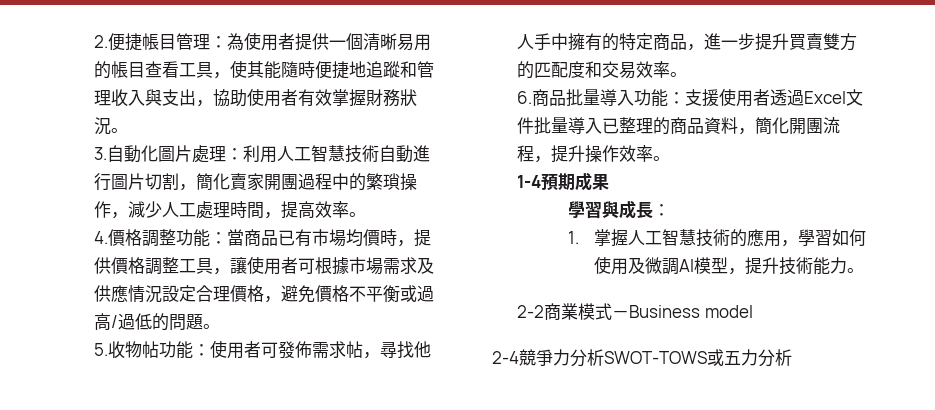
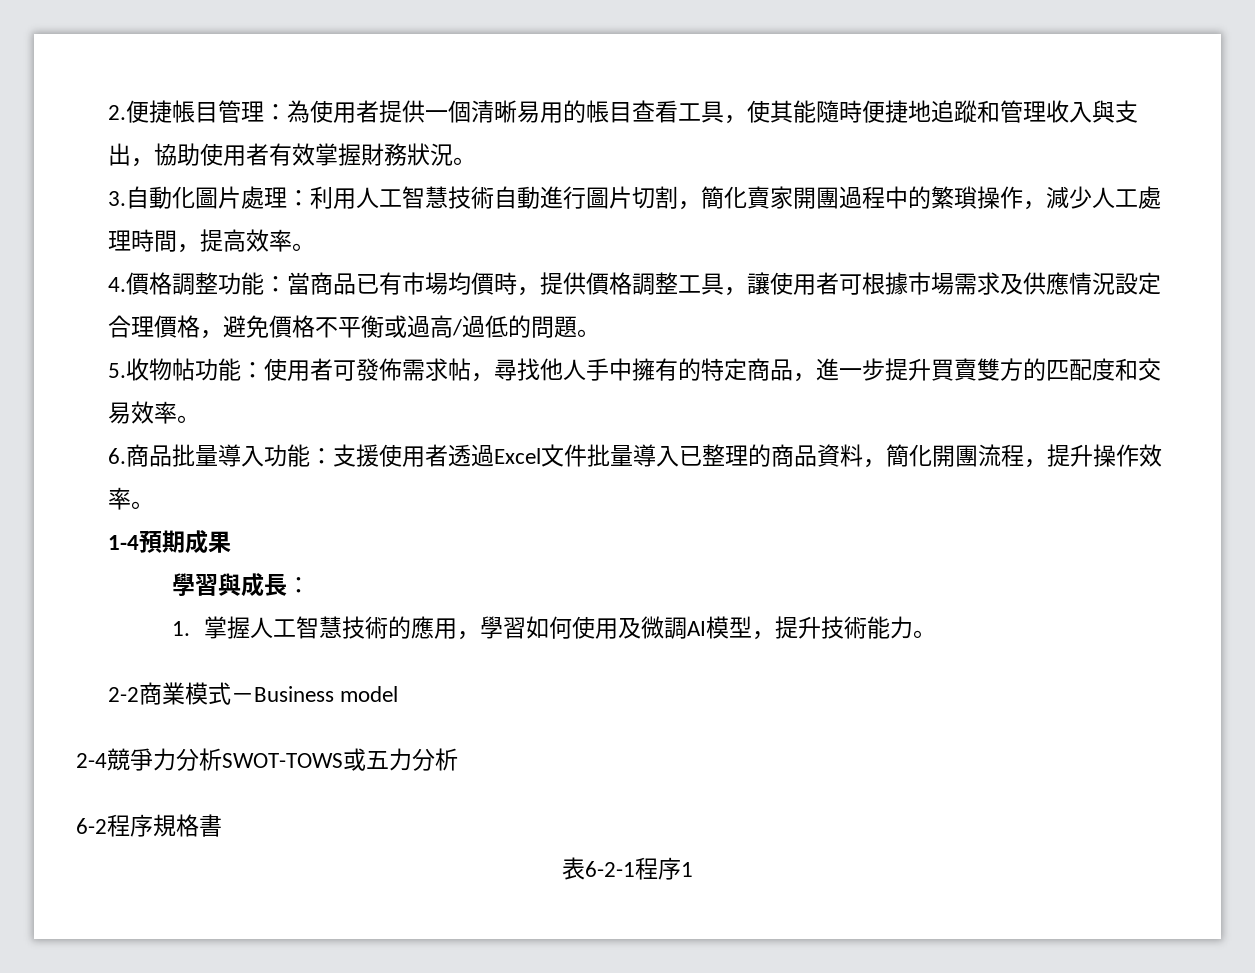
+ 6-2程序規格書
+ 表6-2-1程序1

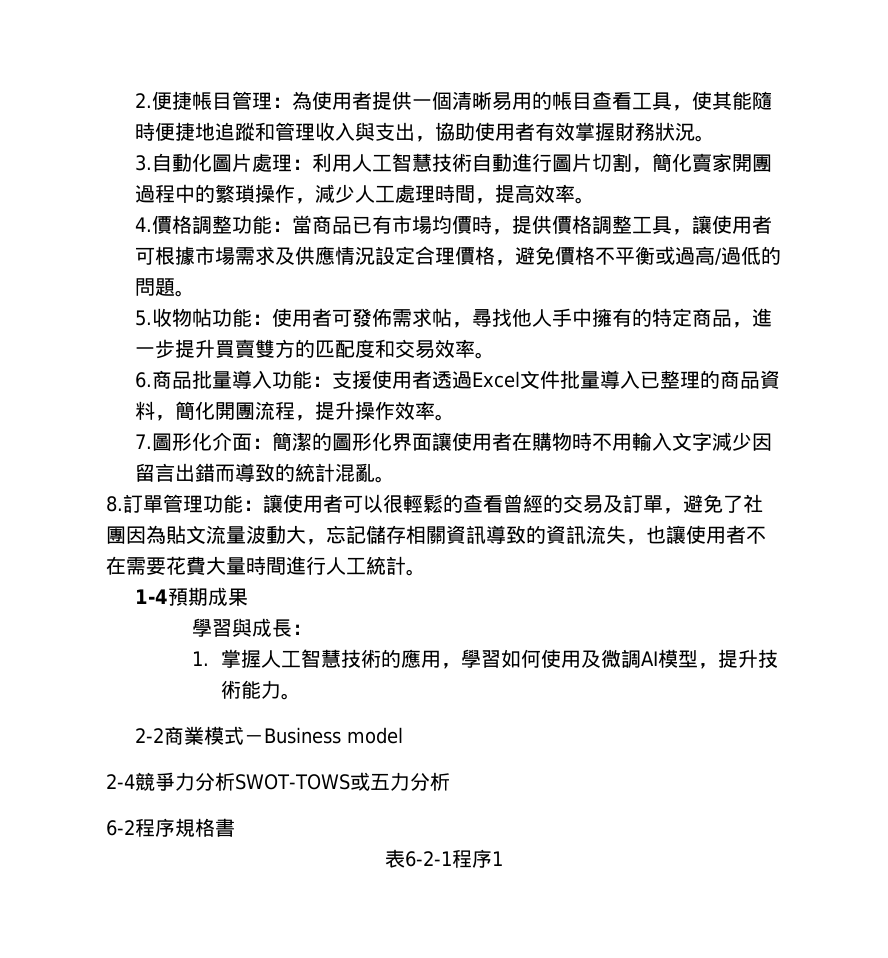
+ 7.圖形化介面：簡潔的圖形化界面讓使用者在購物時不用輸入文字減少因留言出錯而導致的統計混亂。
+ 8.訂單管理功能：讓使用者可以很輕鬆的查看曾經的交易及訂單，避免了社團因為貼文流量波動大，忘記儲存相關資訊導致的資訊流失，也讓使用者不在需要花費大量時間進行人工統計。

